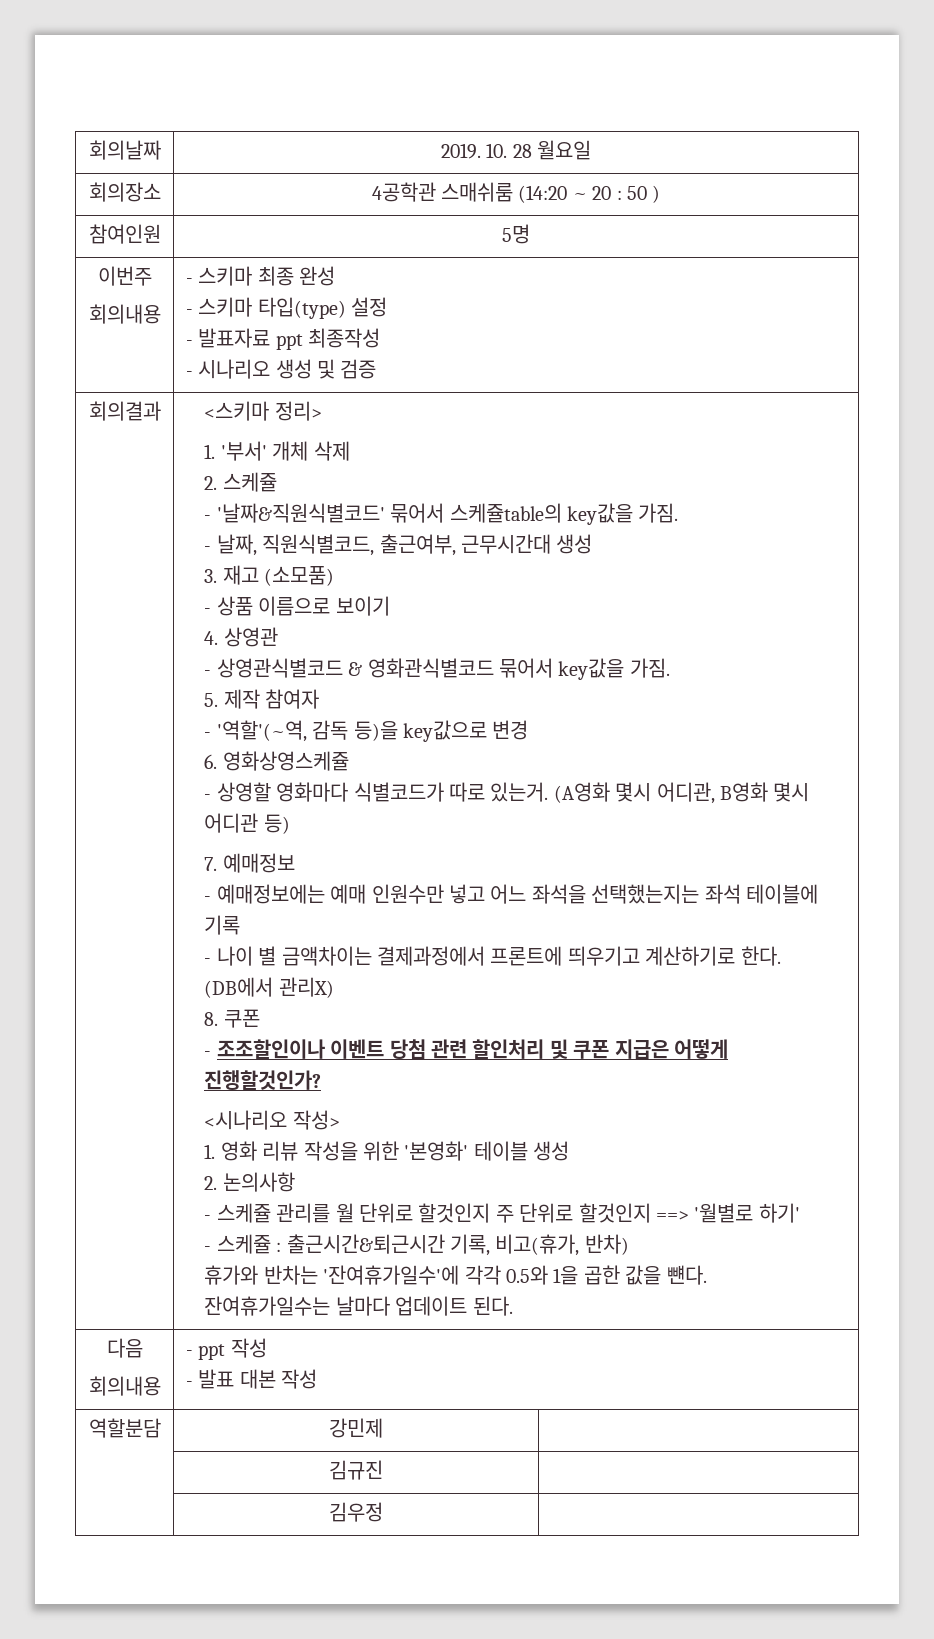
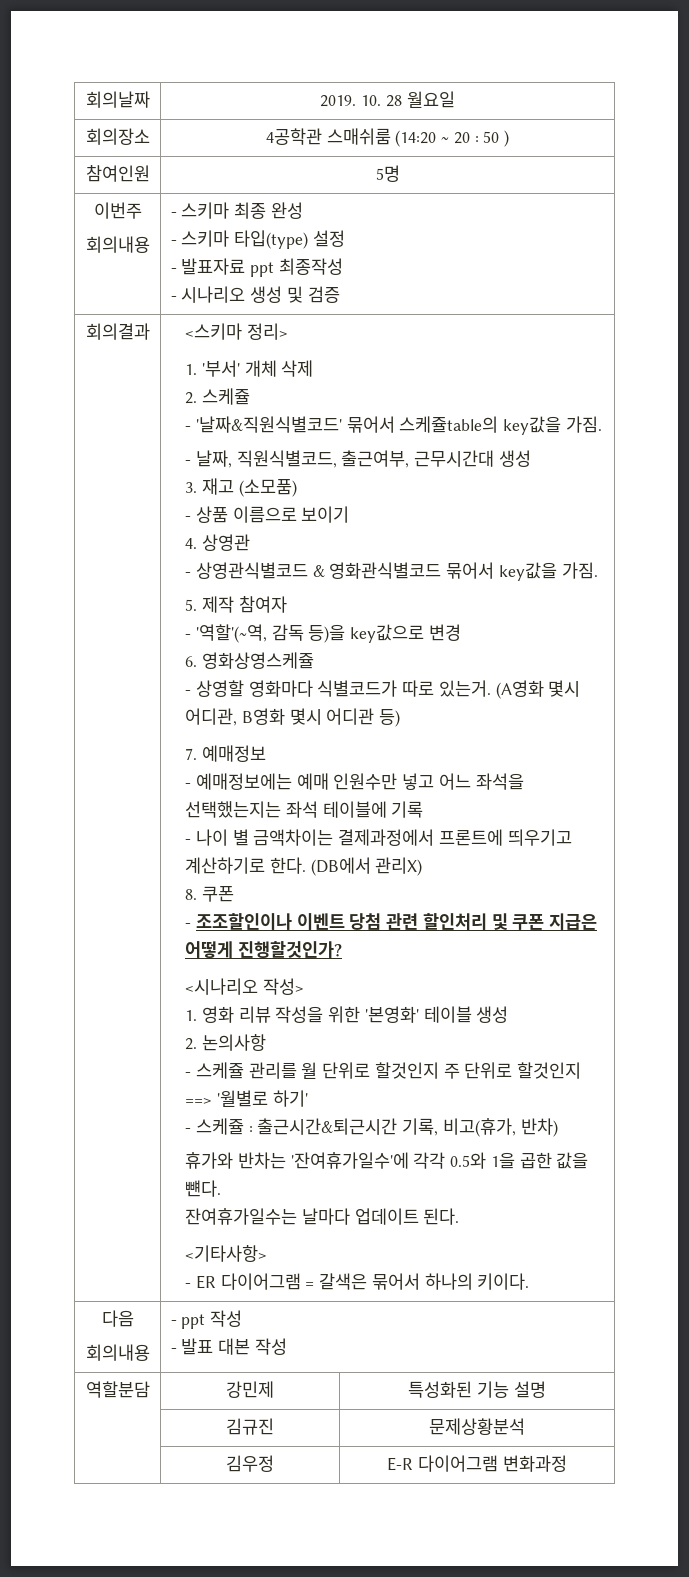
+ <기타사항>
+ - ER 다이어그램 = 갈색은 묶어서 하나의 키이다.
- 역할분담 | 강민제 |
+ 역할분담 | 강민제 | 특성화된 기능 설명
- | 김규진 |
+ | 김규진 | 문제상황분석
- | 김우정 |
+ | 김우정 | E-R 다이어그램 변화과정

